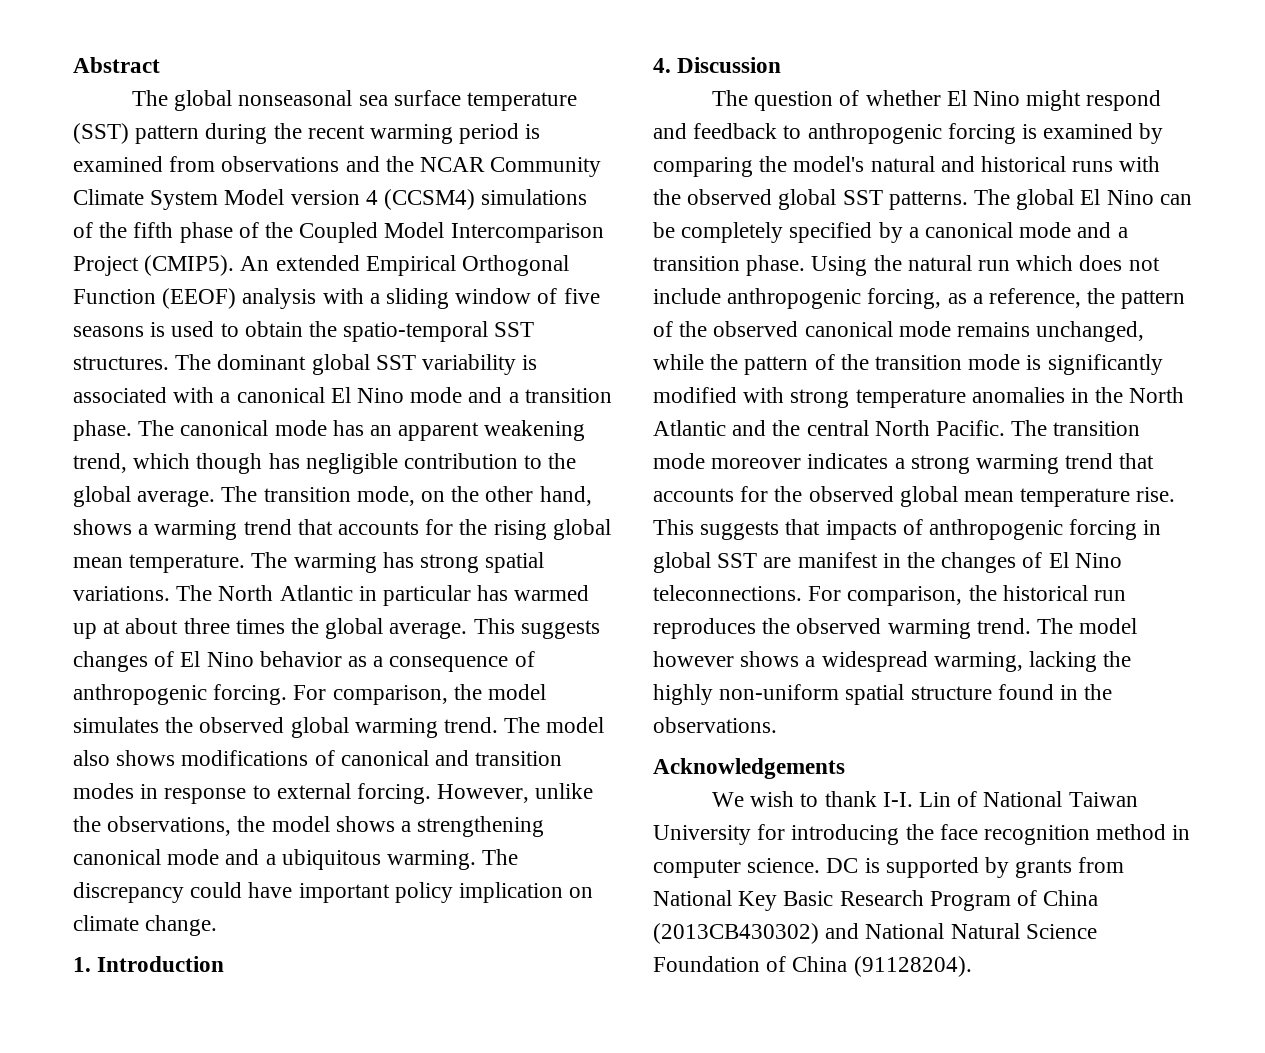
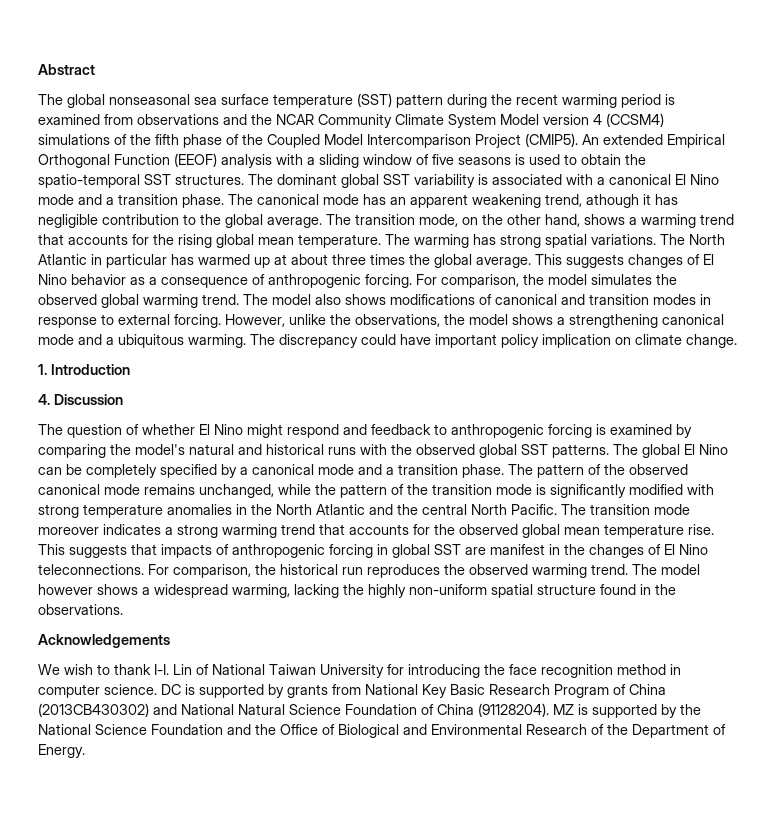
- The canonical mode has an apparent weakening trend, which though has negligible contribution to the global average.
+ The canonical mode has an apparent weakening trend, athough it has negligible contribution to the global average.
- Using the natural run which does not include anthropogenic forcing, as a reference, the pattern of the observed canonical mode remains unchanged, while the pattern of the transition mode is significantly modified with strong temperature anomalies in the North Atlantic and the central North Pacific.
+ The pattern of the observed canonical mode remains unchanged, while the pattern of the transition mode is significantly modified with strong temperature anomalies in the North Atlantic and the central North Pacific.
+ MZ is supported by the National Science Foundation and the Office of Biological and Environmental Research of the Department of Energy.

